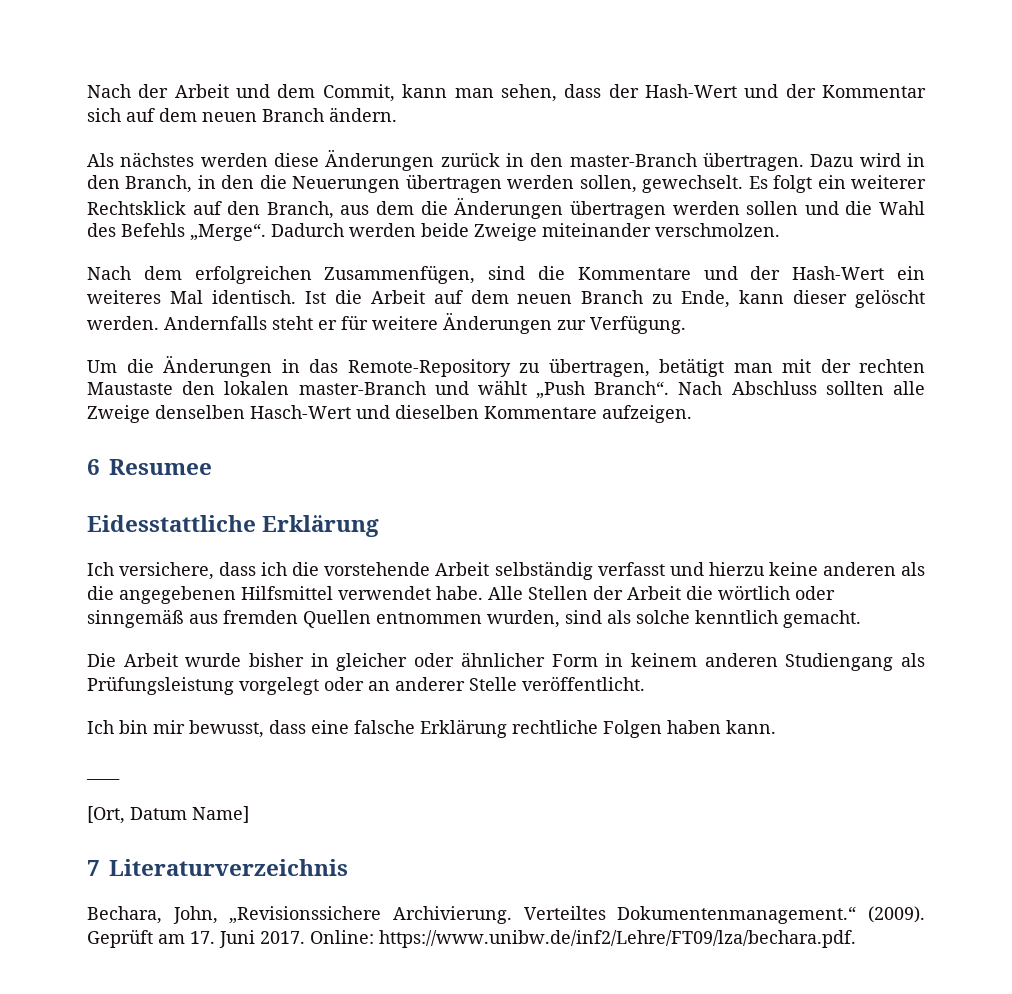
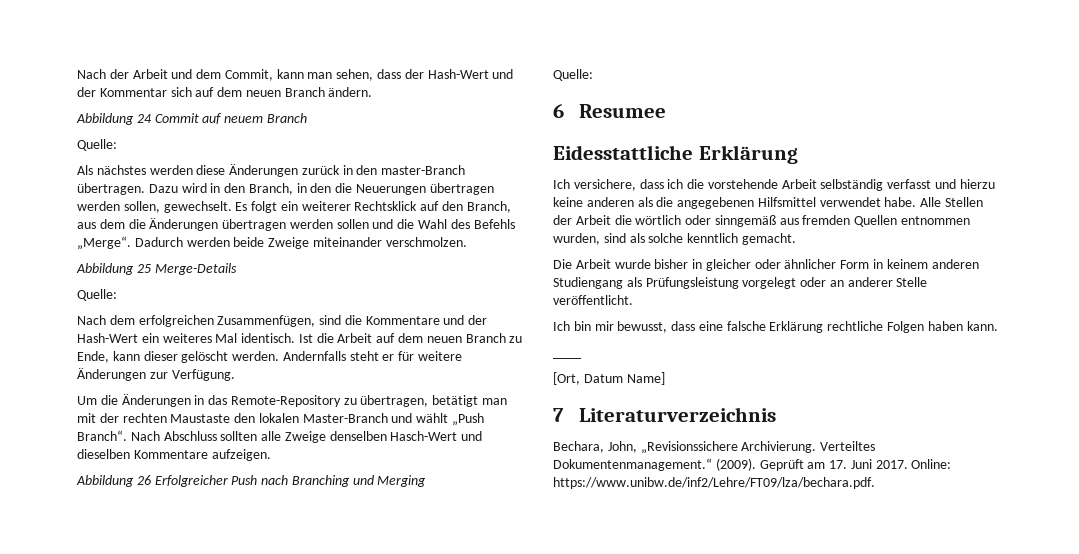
+ Abbildung 24 Commit auf neuem Branch
+ Quelle:
+ Abbildung 25 Merge-Details
+ Quelle:
- Um die Änderungen in das Remote-Repository zu übertragen, betätigt man mit der rechten Maustaste den lokalen master-Branch und wählt „Push Branch“.
+ Um die Änderungen in das Remote-Repository zu übertragen, betätigt man mit der rechten Maustaste den lokalen Master-Branch und wählt „Push Branch“.
+ Abbildung 26 Erfolgreicher Push nach Branching und Merging
+ Quelle:

